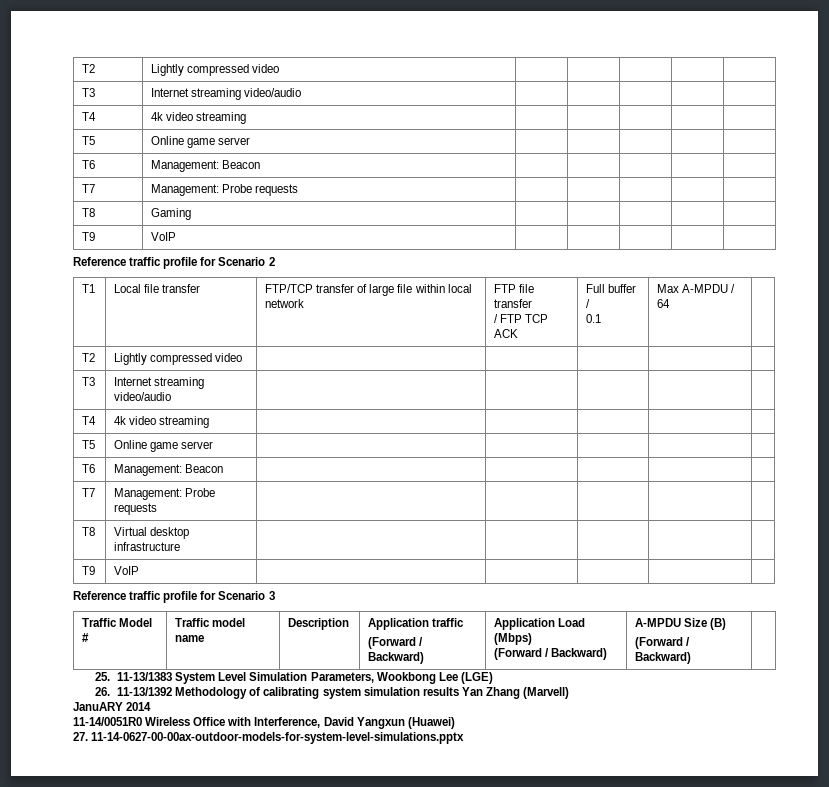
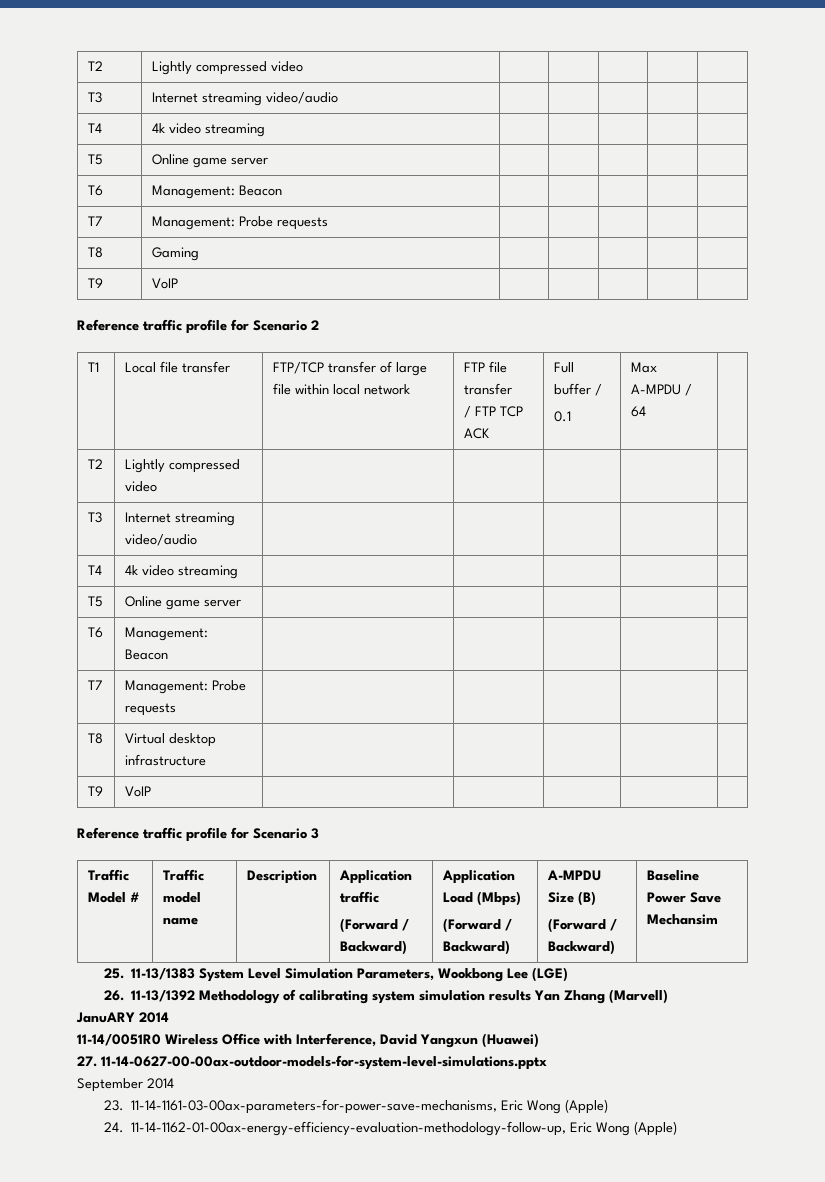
  Traffic Model # | Traffic model name | Description | Application traffic
  (Forward / Backward) | Application Load (Mbps)
  (Forward / Backward) | A-MPDU Size (B)
- (Forward / Backward) |
+ (Forward / Backward) | Baseline Power Save Mechansim
+ September 2014
+ 23. 11-14-1161-03-00ax-parameters-for-power-save-mechanisms, Eric Wong (Apple)
+ 24. 11-14-1162-01-00ax-energy-efficiency-evaluation-methodology-follow-up, Eric Wong (Apple)

